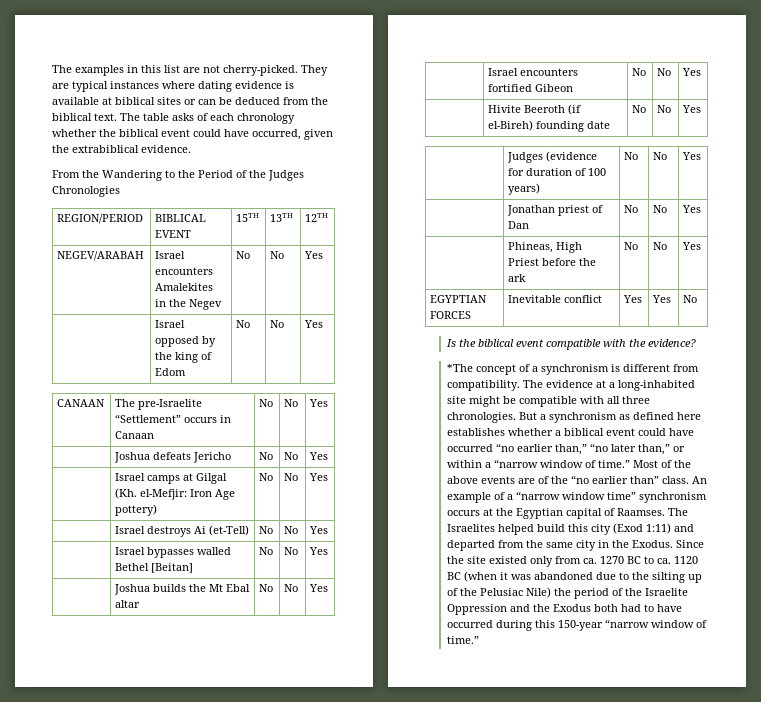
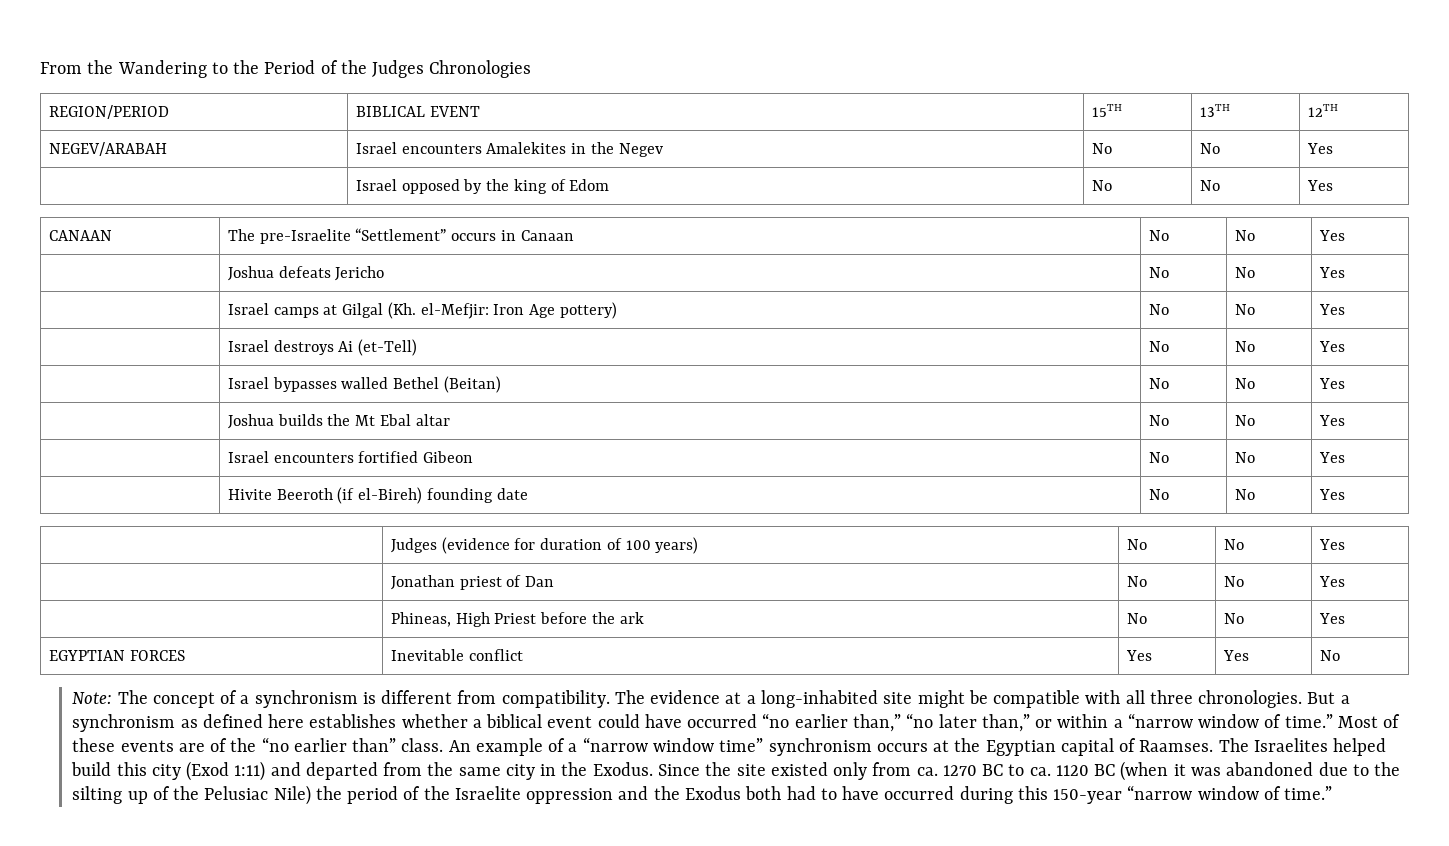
- The examples in this list are not cherry-picked. They are typical instances where dating evidence is available at biblical sites or can be deduced from the biblical text. The table asks of each chronology whether the biblical event could have occurred, given the extrabiblical evidence.
- | Israel bypasses walled Bethel [Beitan] | No | No | Yes
+ | Israel bypasses walled Bethel (Beitan) | No | No | Yes
- Is the biblical event compatible with the evidence?
- *The concept of a synchronism is different from compatibility.
+ Note: The concept of a synchronism is different from compatibility.
- Most of the above events are of the “no earlier than” class.
+ Most of these events are of the “no earlier than” class.
- Since the site existed only from ca. 1270 BC to ca. 1120 BC (when it was abandoned due to the silting up of the Pelusiac Nile) the period of the Israelite Oppression and the Exodus both had to have occurred during this 150-year “narrow window of time.”
+ Since the site existed only from ca. 1270 BC to ca. 1120 BC (when it was abandoned due to the silting up of the Pelusiac Nile) the period of the Israelite oppression and the Exodus both had to have occurred during this 150-year “narrow window of time.”

